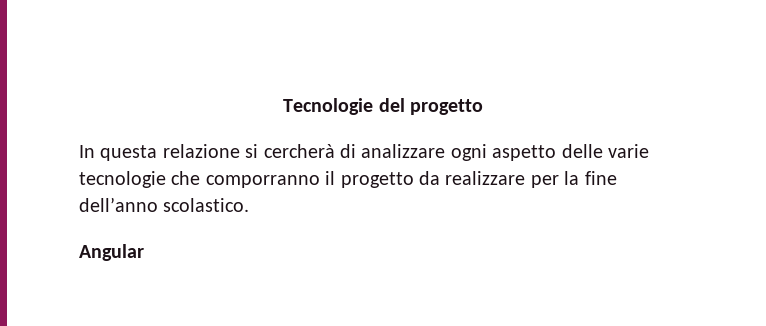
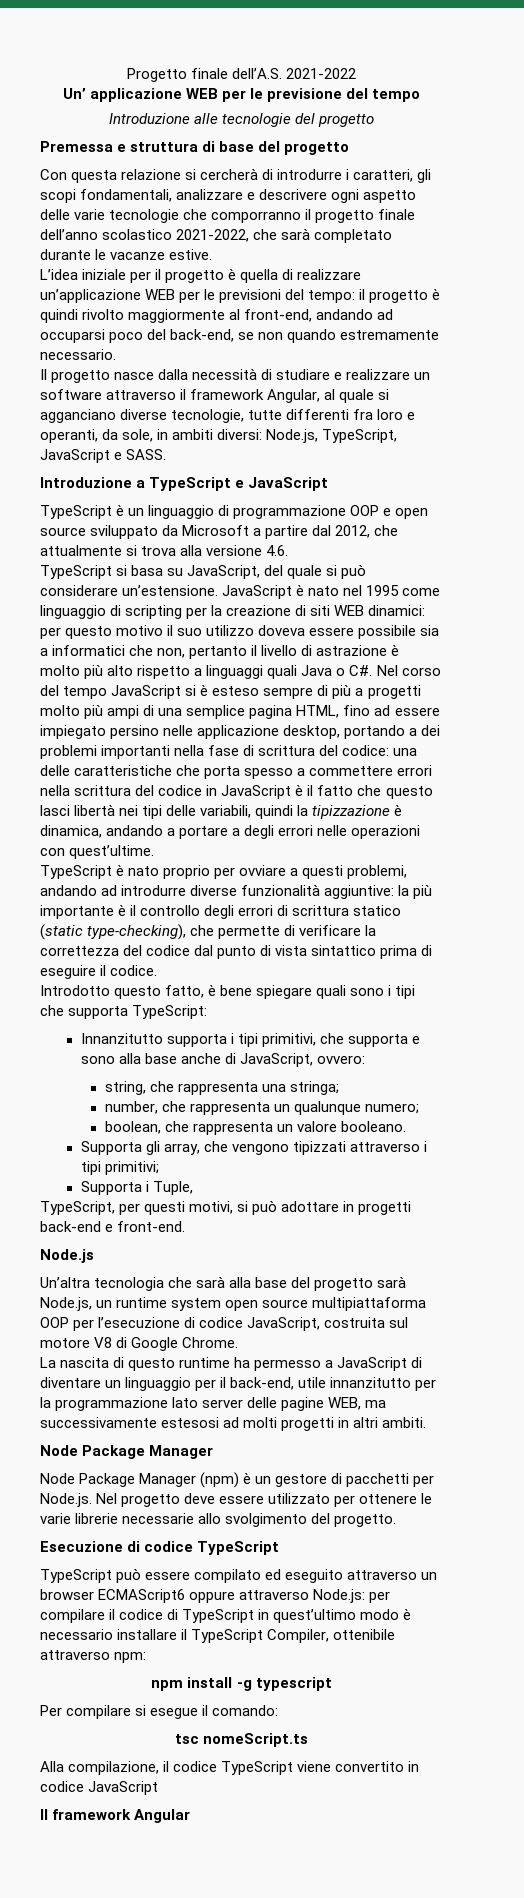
- Tecnologie del progetto
- In questa relazione si cercherà di analizzare ogni aspetto delle varie tecnologie che comporranno il progetto da realizzare per la fine dell’anno scolastico.
- Angular
+ Progetto finale dell’A.S. 2021-2022
+ Un’ applicazione WEB per le previsione del tempo
+ Introduzione alle tecnologie del progetto
+ Premessa e struttura di base del progetto
+ Con questa relazione si cercherà di introdurre i caratteri, gli scopi fondamentali, analizzare e descrivere ogni aspetto delle varie tecnologie che comporranno il progetto finale dell’anno scolastico 2021-2022, che sarà completato durante le vacanze estive.
+ L’idea iniziale per il progetto è quella di realizzare un’applicazione WEB per le previsioni del tempo: il progetto è quindi rivolto maggiormente al front-end, andando ad occuparsi poco del back-end, se non quando estremamente necessario.
+ Il progetto nasce dalla necessità di studiare e realizzare un software attraverso il framework Angular, al quale si agganciano diverse tecnologie, tutte differenti fra loro e operanti, da sole, in ambiti diversi: Node.js, TypeScript, JavaScript e SASS.
+ Introduzione a TypeScript e JavaScript
+ TypeScript è un linguaggio di programmazione OOP e open source sviluppato da Microsoft a partire dal 2012, che attualmente si trova alla versione 4.6.
+ TypeScript si basa su JavaScript, del quale si può considerare un’estensione. JavaScript è nato nel 1995 come linguaggio di scripting per la creazione di siti WEB dinamici: per questo motivo il suo utilizzo doveva essere possibile sia a informatici che non, pertanto il livello di astrazione è molto più alto rispetto a linguaggi quali Java o C#. Nel corso del tempo JavaScript si è esteso sempre di più a progetti molto più ampi di una semplice pagina HTML, fino ad essere impiegato persino nelle applicazione desktop, portando a dei problemi importanti nella fase di scrittura del codice: una delle caratteristiche che porta spesso a commettere errori nella scrittura del codice in JavaScript è il fatto che questo lasci libertà nei tipi delle variabili, quindi la tipizzazione è dinamica, andando a portare a degli errori nelle operazioni con quest’ultime.
+ TypeScript è nato proprio per ovviare a questi problemi, andando ad introdurre diverse funzionalità aggiuntive: la più importante è il controllo degli errori di scrittura statico (static type-checking), che permette di verificare la correttezza del codice dal punto di vista sintattico prima di eseguire il codice.
+ Introdotto questo fatto, è bene spiegare quali sono i tipi che supporta TypeScript:
+ Innanzitutto supporta i tipi primitivi, che supporta e sono alla base anche di JavaScript, ovvero:
+ string, che rappresenta una stringa;
+ number, che rappresenta un qualunque numero;
+ boolean, che rappresenta un valore booleano.
+ Supporta gli array, che vengono tipizzati attraverso i tipi primitivi;
+ Supporta i Tuple,
+ TypeScript, per questi motivi, si può adottare in progetti back-end e front-end.
+ Node.js
+ Un’altra tecnologia che sarà alla base del progetto sarà Node.js, un runtime system open source multipiattaforma OOP per l’esecuzione di codice JavaScript, costruita sul motore V8 di Google Chrome.
+ La nascita di questo runtime ha permesso a JavaScript di diventare un linguaggio per il back-end, utile innanzitutto per la programmazione lato server delle pagine WEB, ma successivamente estesosi ad molti progetti in altri ambiti.
+ Node Package Manager
+ Node Package Manager (npm) è un gestore di pacchetti per Node.js. Nel progetto deve essere utilizzato per ottenere le varie librerie necessarie allo svolgimento del progetto.
+ Esecuzione di codice TypeScript
+ TypeScript può essere compilato ed eseguito attraverso un browser ECMAScript6 oppure attraverso Node.js: per compilare il codice di TypeScript in quest’ultimo modo è necessario installare il TypeScript Compiler, ottenibile attraverso npm:
+ npm install -g typescript
+ Per compilare si esegue il comando:
+ tsc nomeScript.ts
+ Alla compilazione, il codice TypeScript viene convertito in codice JavaScript
+ Il framework Angular

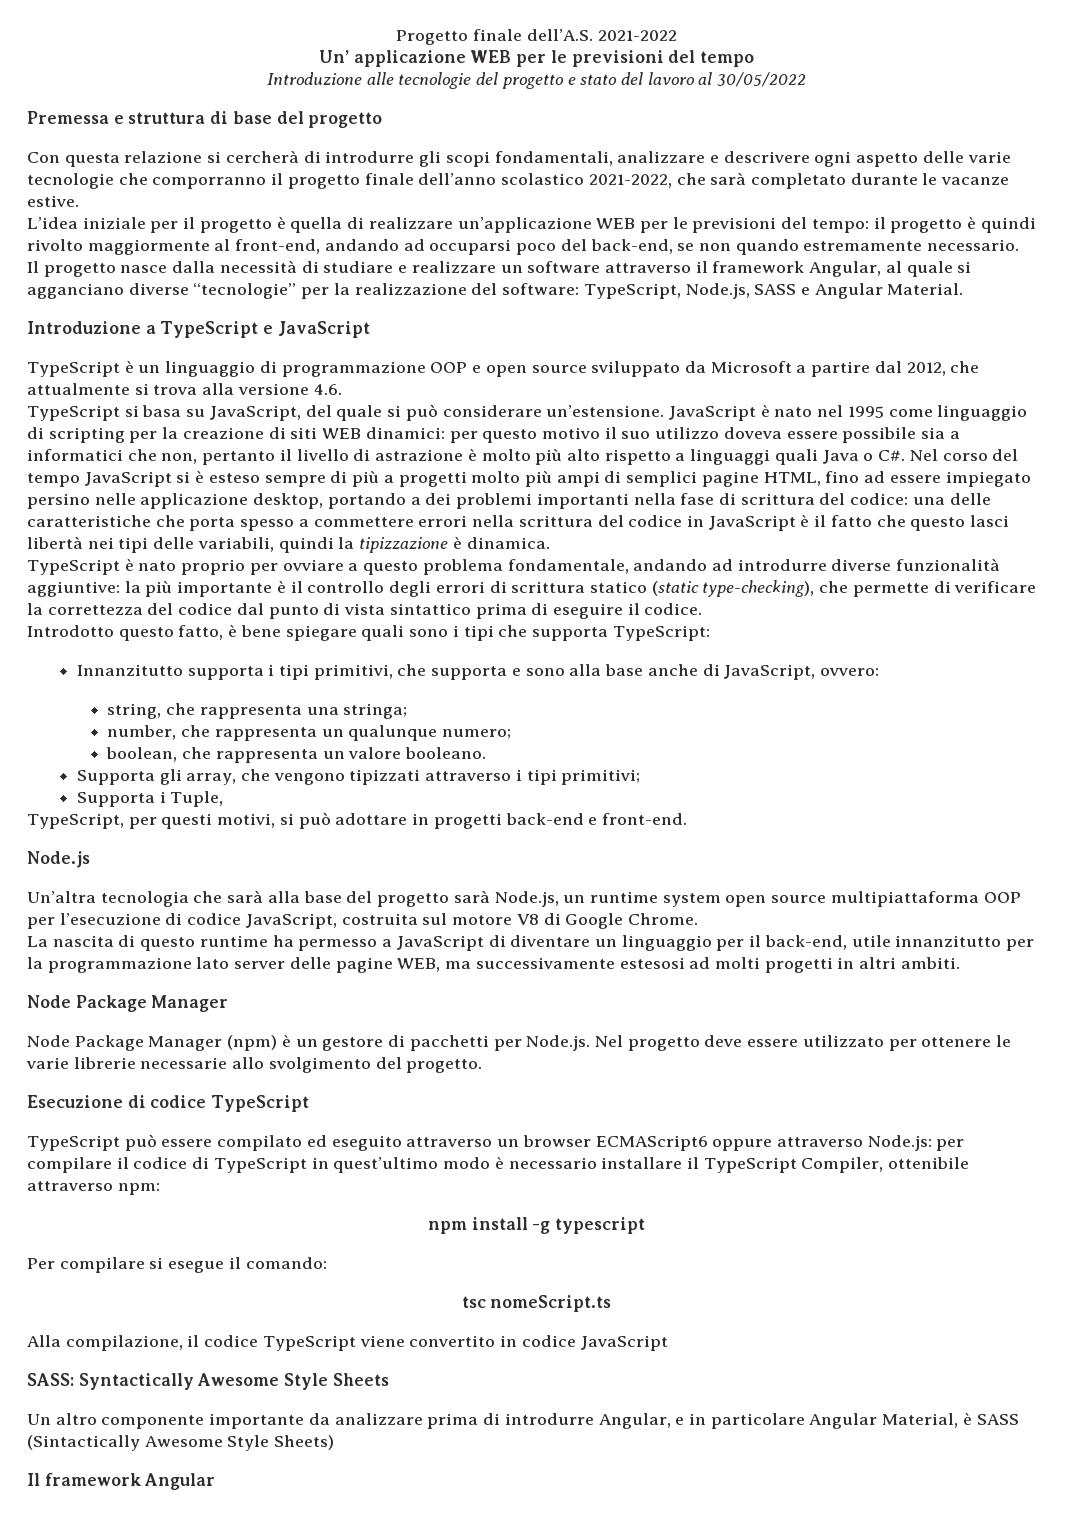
- Un’ applicazione WEB per le previsione del tempo
+ Un’ applicazione WEB per le previsioni del tempo
- Introduzione alle tecnologie del progetto
+ Introduzione alle tecnologie del progetto e stato del lavoro al 30/05/2022
- Con questa relazione si cercherà di introdurre i caratteri, gli scopi fondamentali, analizzare e descrivere ogni aspetto delle varie tecnologie che comporranno il progetto finale dell’anno scolastico 2021-2022, che sarà completato durante le vacanze estive.
+ Con questa relazione si cercherà di introdurre gli scopi fondamentali, analizzare e descrivere ogni aspetto delle varie tecnologie che comporranno il progetto finale dell’anno scolastico 2021-2022, che sarà completato durante le vacanze estive.
- Il progetto nasce dalla necessità di studiare e realizzare un software attraverso il framework Angular, al quale si agganciano diverse tecnologie, tutte differenti fra loro e operanti, da sole, in ambiti diversi: Node.js, TypeScript, JavaScript e SASS.
+ Il progetto nasce dalla necessità di studiare e realizzare un software attraverso il framework Angular, al quale si agganciano diverse “tecnologie” per la realizzazione del software: TypeScript, Node.js, SASS e Angular Material.
- per questo motivo il suo utilizzo doveva essere possibile sia a informatici che non, pertanto il livello di astrazione è molto più alto rispetto a linguaggi quali Java o C#. Nel corso del tempo JavaScript si è esteso sempre di più a progetti molto più ampi di una semplice pagina HTML, fino ad essere impiegato persino nelle applicazione desktop, portando a dei problemi importanti nella fase di scrittura del codice:
+ per questo motivo il suo utilizzo doveva essere possibile sia a informatici che non, pertanto il livello di astrazione è molto più alto rispetto a linguaggi quali Java o C#. Nel corso del tempo JavaScript si è esteso sempre di più a progetti molto più ampi di semplici pagine HTML, fino ad essere impiegato persino nelle applicazione desktop, portando a dei problemi importanti nella fase di scrittura del codice:
- una delle caratteristiche che porta spesso a commettere errori nella scrittura del codice in JavaScript è il fatto che questo lasci libertà nei tipi delle variabili, quindi la tipizzazione è dinamica, andando a portare a degli errori nelle operazioni con quest’ultime.
+ una delle caratteristiche che porta spesso a commettere errori nella scrittura del codice in JavaScript è il fatto che questo lasci libertà nei tipi delle variabili, quindi la tipizzazione è dinamica.
- TypeScript è nato proprio per ovviare a questi problemi, andando ad introdurre diverse funzionalità aggiuntive: la più importante è il controllo degli errori di scrittura statico (static type-checking), che permette di verificare la correttezza del codice dal punto di vista sintattico prima di eseguire il codice.
+ TypeScript è nato proprio per ovviare a questo problema fondamentale, andando ad introdurre diverse funzionalità aggiuntive: la più importante è il controllo degli errori di scrittura statico (static type-checking), che permette di verificare la correttezza del codice dal punto di vista sintattico prima di eseguire il codice.
+ SASS: Syntactically Awesome Style Sheets
+ Un altro componente importante da analizzare prima di introdurre Angular, e in particolare Angular Material, è SASS (Sintactically Awesome Style Sheets)

